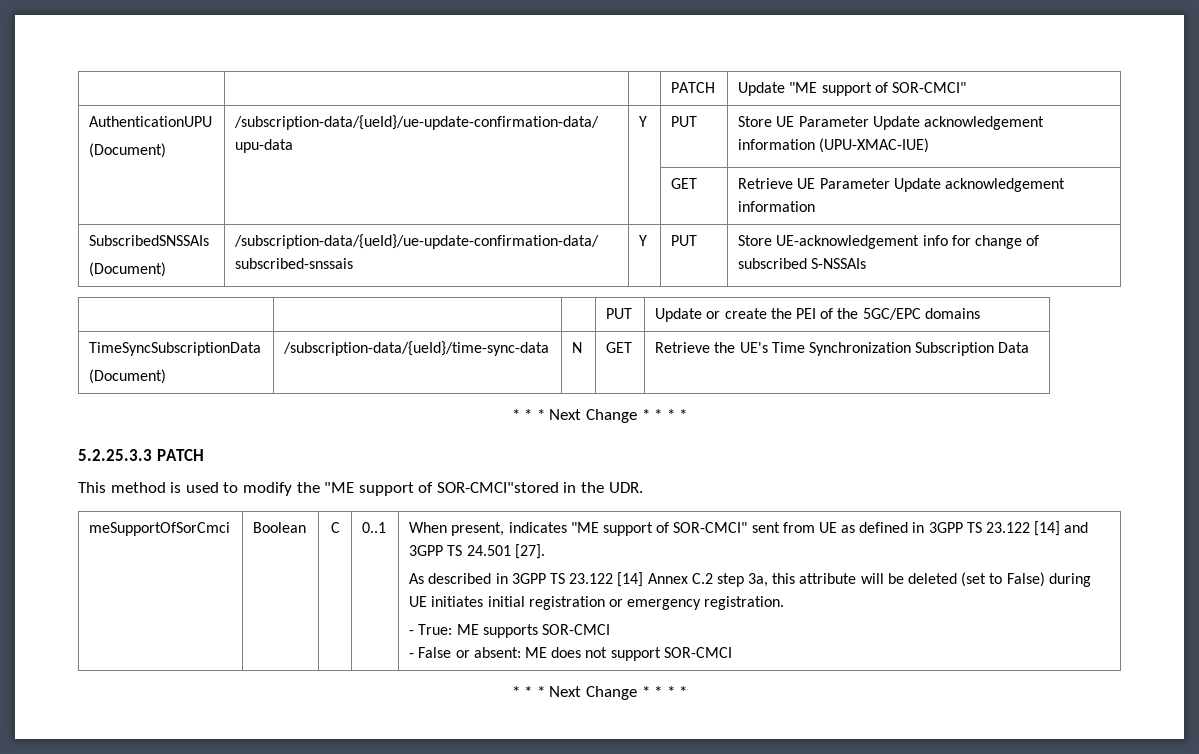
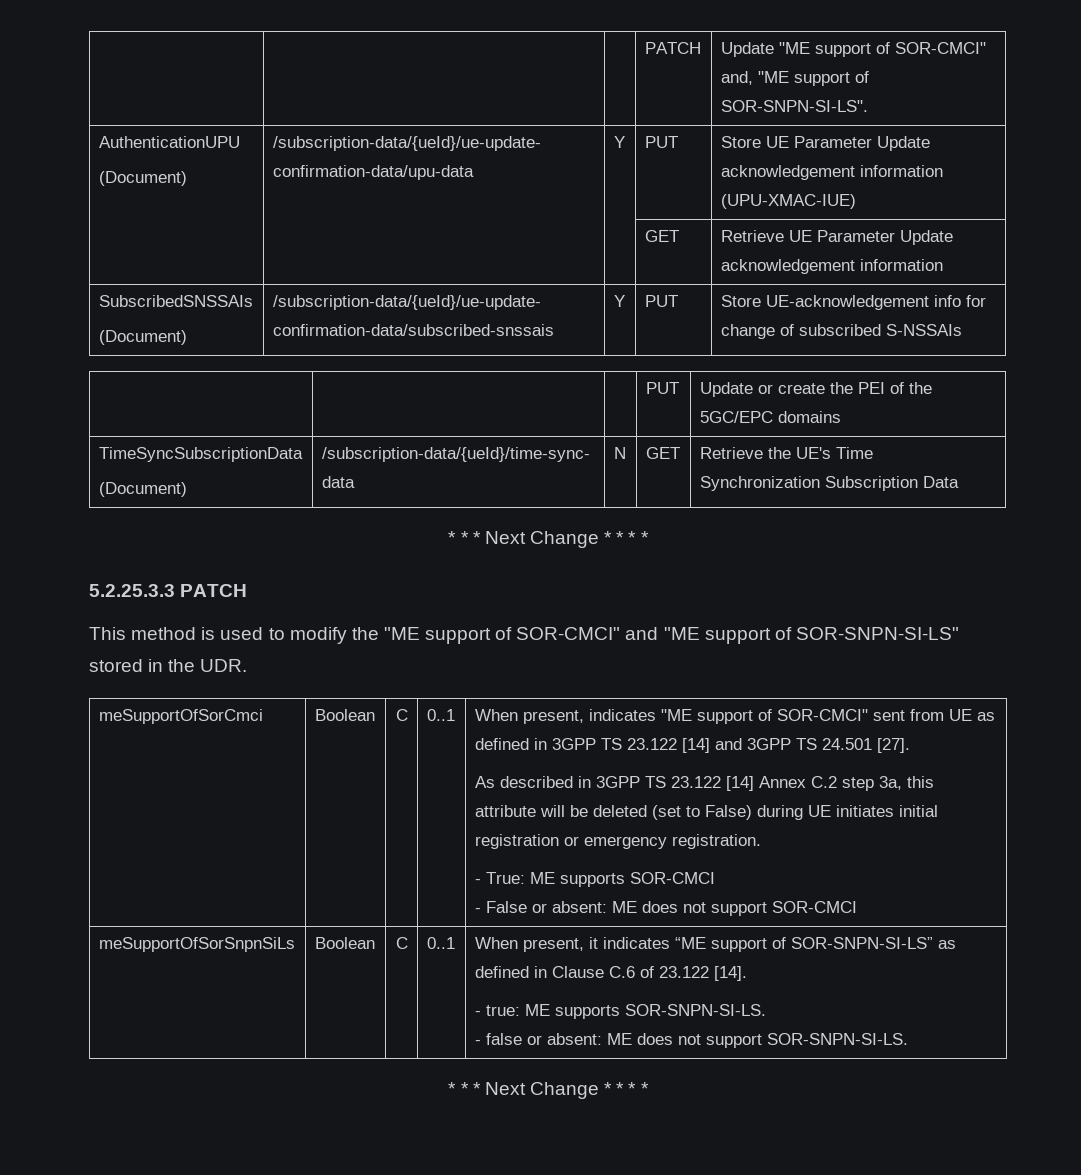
- | | | PATCH | Update "ME support of SOR-CMCI"
+ | | | PATCH | Update "ME support of SOR-CMCI" and, "ME support of SOR-SNPN-SI-LS".
- This method is used to modify the "ME support of SOR-CMCI"stored in the UDR.
+ This method is used to modify the "ME support of SOR-CMCI" and "ME support of SOR-SNPN-SI-LS" stored in the UDR.
+ meSupportOfSorSnpnSiLs | Boolean | C | 0..1 | When present, it indicates “ME support of SOR-SNPN-SI-LS” as defined in Clause C.6 of 23.122 [14].
+ - true: ME supports SOR-SNPN-SI-LS.
+ - false or absent: ME does not support SOR-SNPN-SI-LS.

